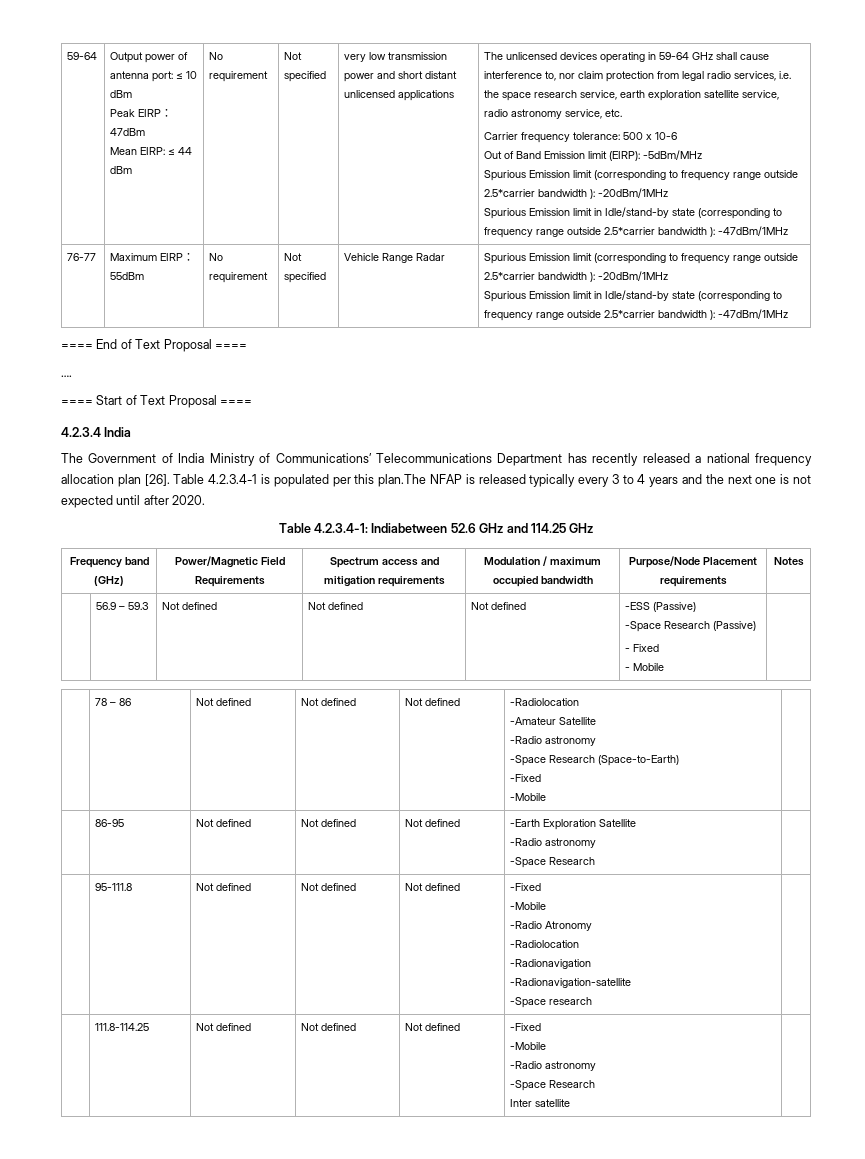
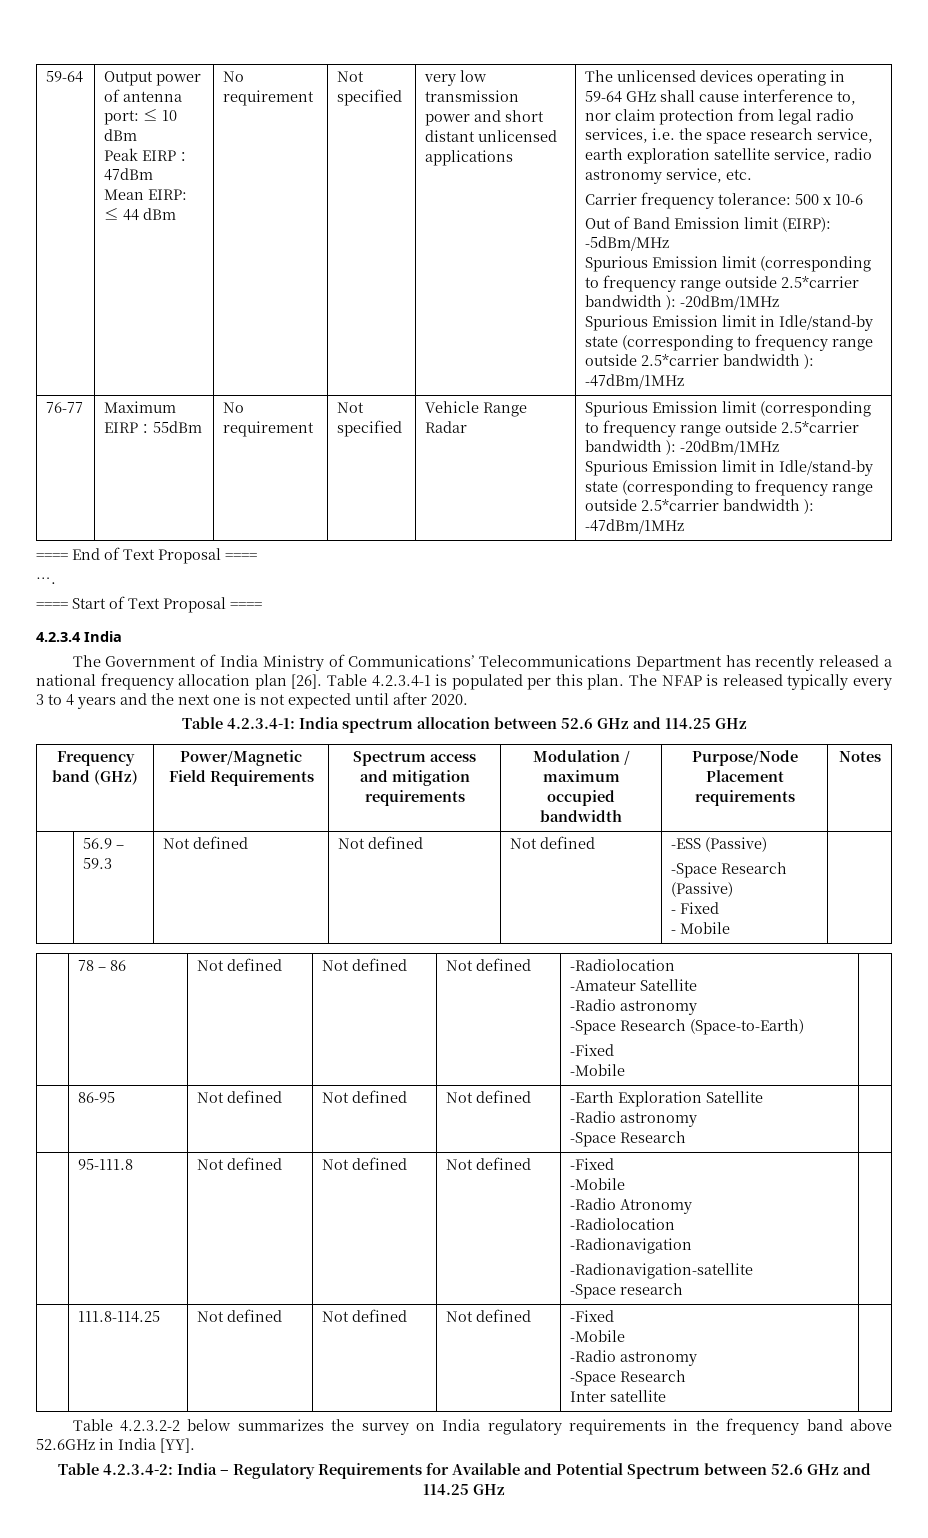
- Table 4.2.3.4-1 is populated per this plan.The NFAP is released typically every 3 to 4 years and the next one is not expected until after 2020.
+ Table 4.2.3.4-1 is populated per this plan. The NFAP is released typically every 3 to 4 years and the next one is not expected until after 2020.
- Table 4.2.3.4-1: Indiabetween 52.6 GHz and 114.25 GHz
+ Table 4.2.3.4-1: India spectrum allocation between 52.6 GHz and 114.25 GHz
+ Table 4.2.3.2-2 below summarizes the survey on India regulatory requirements in the frequency band above 52.6GHz in India [YY].
+ Table 4.2.3.4-2: India – Regulatory Requirements for Available and Potential Spectrum between 52.6 GHz and 114.25 GHz

